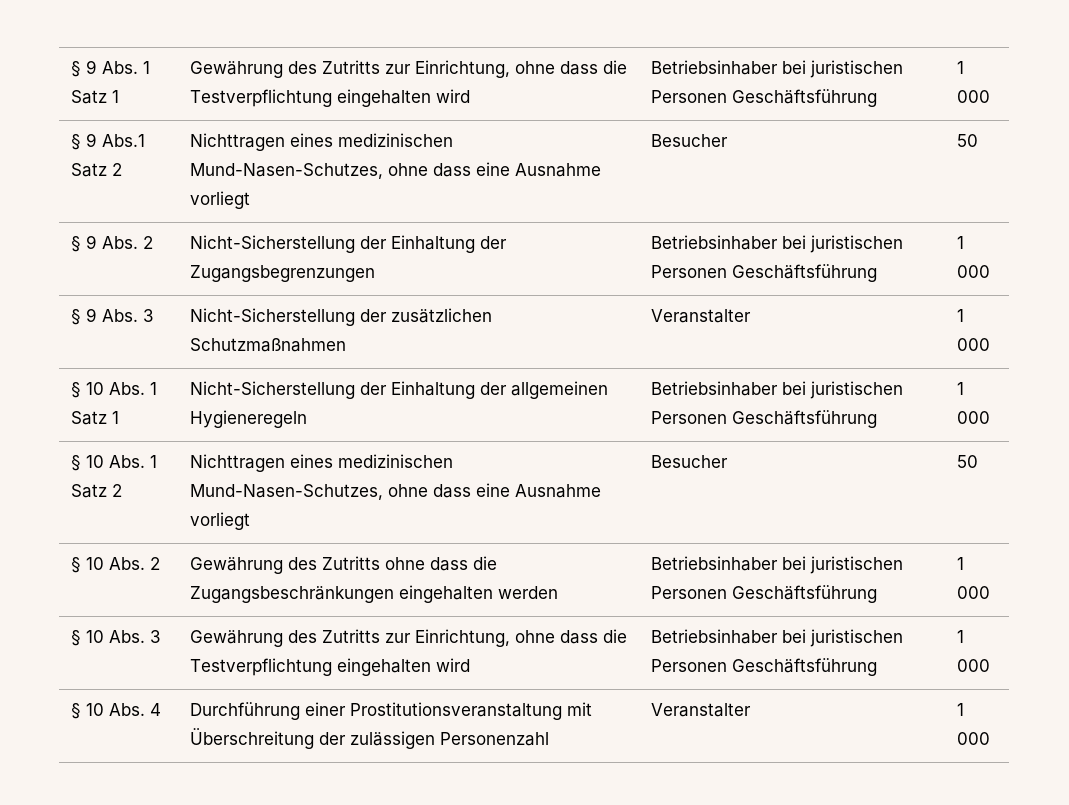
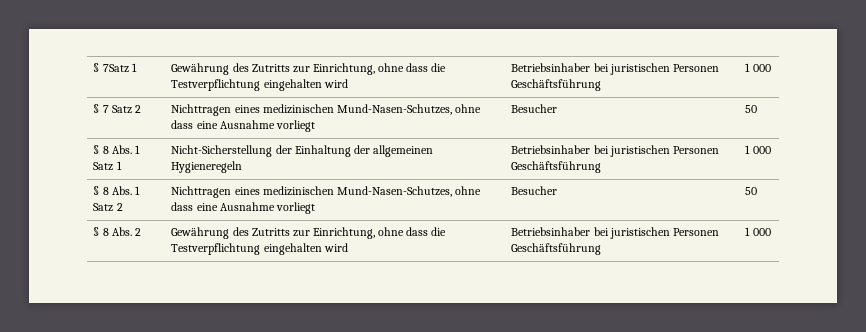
- § 9 Abs. 1 Satz 1 | Gewährung des Zutritts zur Einrichtung, ohne dass die Testverpflichtung eingehalten wird | Betriebsinhaber bei juristischen Personen Geschäftsführung | 1 000
+ § 7Satz 1 | Gewährung des Zutritts zur Einrichtung, ohne dass die Testverpflichtung eingehalten wird | Betriebsinhaber bei juristischen Personen Geschäftsführung | 1 000
- § 9 Abs.1 Satz 2 | Nichttragen eines medizinischen Mund-Nasen-Schutzes, ohne dass eine Ausnahme vorliegt | Besucher | 50
+ § 7 Satz 2 | Nichttragen eines medizinischen Mund-Nasen-Schutzes, ohne dass eine Ausnahme vorliegt | Besucher | 50
- § 9 Abs. 2 | Nicht-Sicherstellung der Einhaltung der Zugangsbegrenzungen | Betriebsinhaber bei juristischen Personen Geschäftsführung | 1 000
- § 9 Abs. 3 | Nicht-Sicherstellung der zusätzlichen Schutzmaßnahmen | Veranstalter | 1 000
- § 10 Abs. 1 Satz 1 | Nicht-Sicherstellung der Einhaltung der allgemeinen Hygieneregeln | Betriebsinhaber bei juristischen Personen Geschäftsführung | 1 000
+ § 8 Abs. 1 Satz 1 | Nicht-Sicherstellung der Einhaltung der allgemeinen Hygieneregeln | Betriebsinhaber bei juristischen Personen Geschäftsführung | 1 000
- § 10 Abs. 1 Satz 2 | Nichttragen eines medizinischen Mund-Nasen-Schutzes, ohne dass eine Ausnahme vorliegt | Besucher | 50
+ § 8 Abs. 1 Satz 2 | Nichttragen eines medizinischen Mund-Nasen-Schutzes, ohne dass eine Ausnahme vorliegt | Besucher | 50
- § 10 Abs. 2 | Gewährung des Zutritts ohne dass die Zugangsbeschränkungen eingehalten werden | Betriebsinhaber bei juristischen Personen Geschäftsführung | 1 000
- § 10 Abs. 3 | Gewährung des Zutritts zur Einrichtung, ohne dass die Testverpflichtung eingehalten wird | Betriebsinhaber bei juristischen Personen Geschäftsführung | 1 000
+ § 8 Abs. 2 | Gewährung des Zutritts zur Einrichtung, ohne dass die Testverpflichtung eingehalten wird | Betriebsinhaber bei juristischen Personen Geschäftsführung | 1 000
- § 10 Abs. 4 | Durchführung einer Prostitutionsveranstaltung mit Überschreitung der zulässigen Personenzahl | Veranstalter | 1 000

